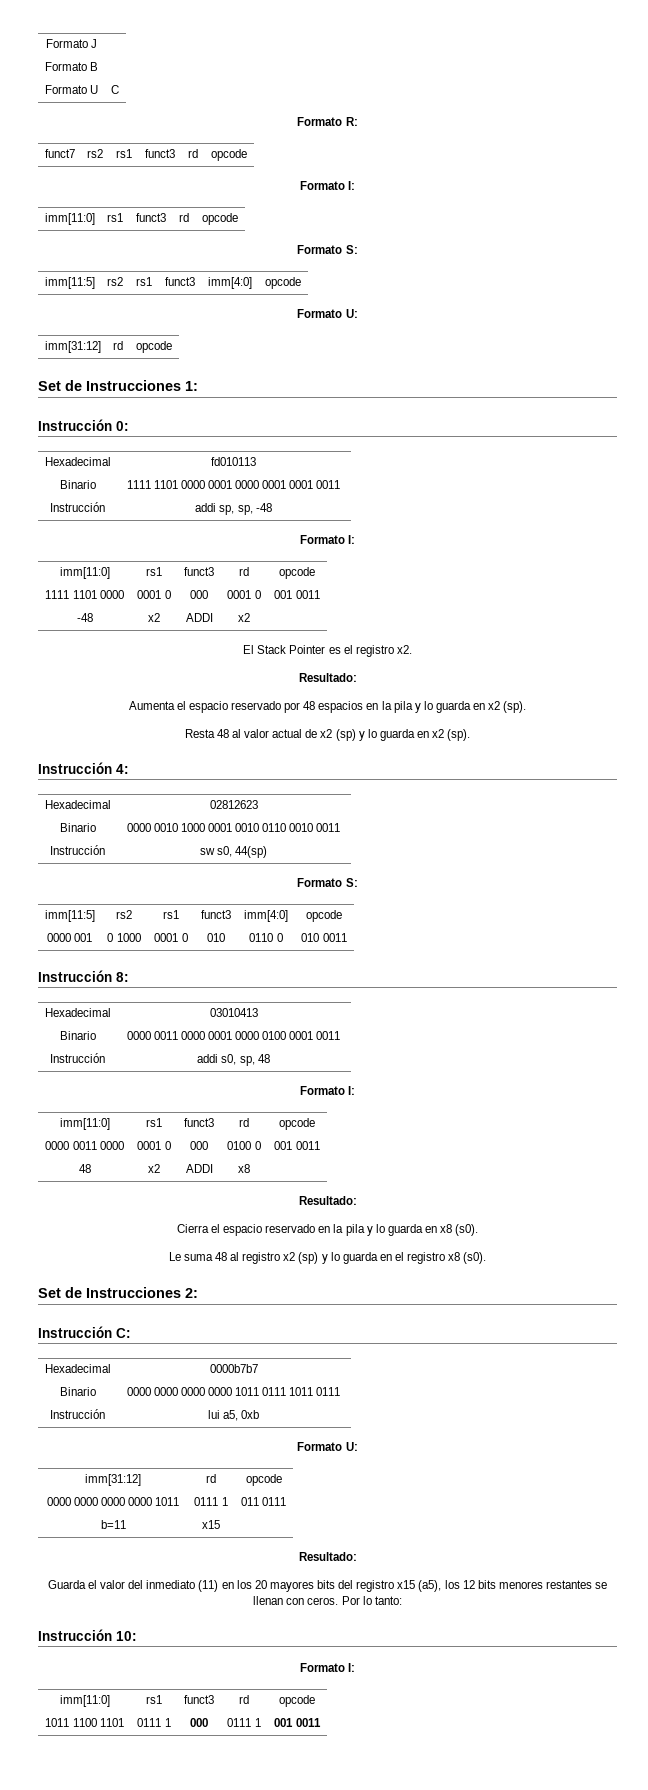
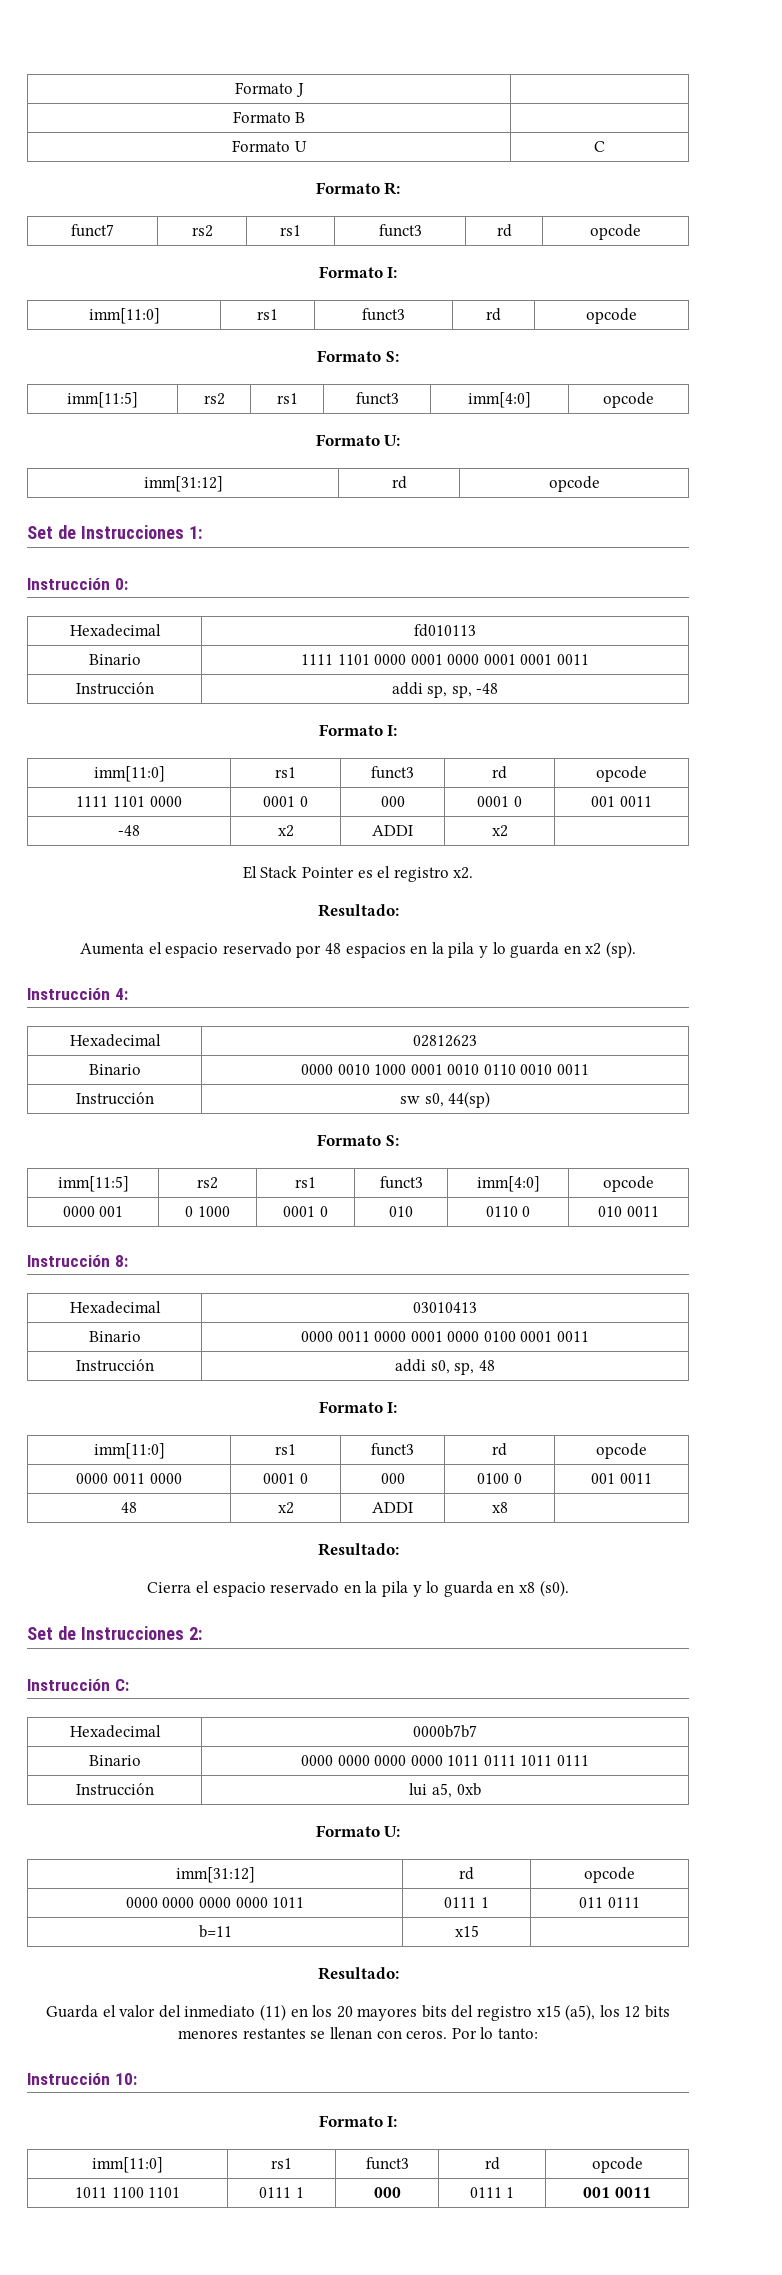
- Resta 48 al valor actual de x2 (sp) y lo guarda en x2 (sp).
- Le suma 48 al registro x2 (sp) y lo guarda en el registro x8 (s0).

